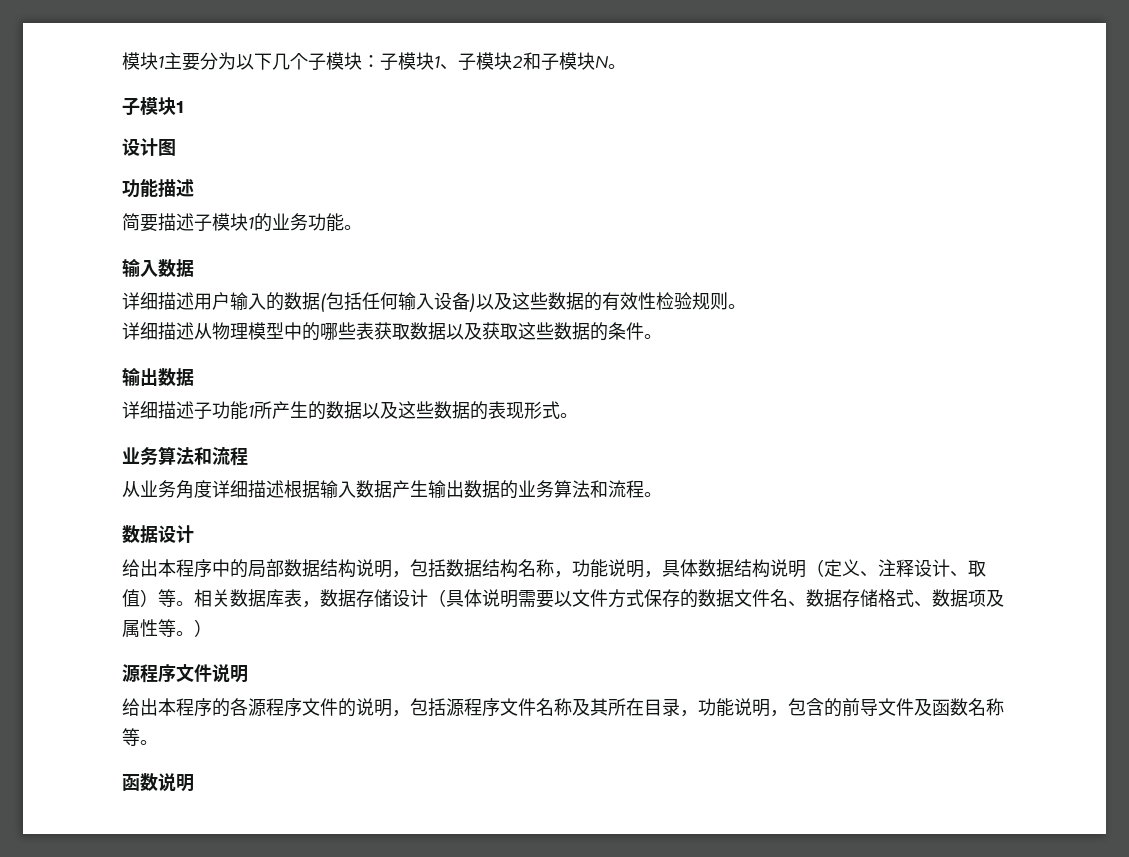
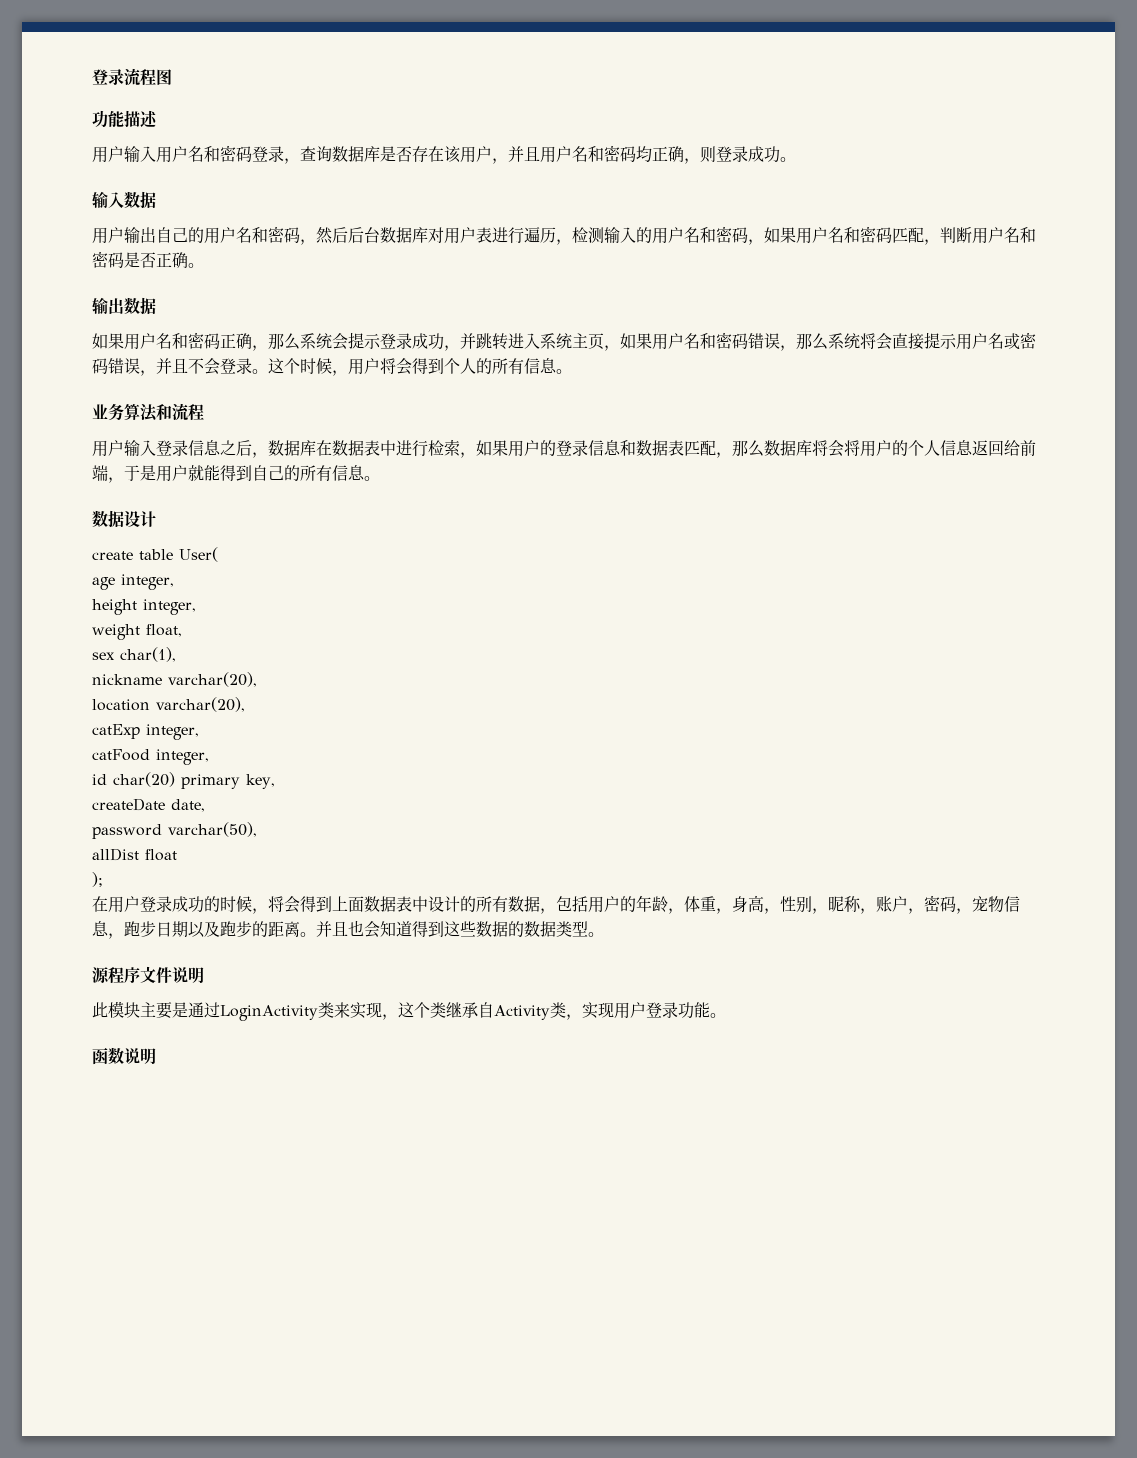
- 模块1主要分为以下几个子模块：子模块1、子模块2和子模块N。
- 子模块1
- 设计图
+ 登录流程图
  功能描述
- 简要描述子模块1的业务功能。
+ 用户输入用户名和密码登录，查询数据库是否存在该用户，并且用户名和密码均正确，则登录成功。
  输入数据
- 详细描述用户输入的数据(包括任何输入设备)以及这些数据的有效性检验规则。
- 详细描述从物理模型中的哪些表获取数据以及获取这些数据的条件。
+ 用户输出自己的用户名和密码，然后后台数据库对用户表进行遍历，检测输入的用户名和密码，如果用户名和密码匹配，判断用户名和密码是否正确。
  输出数据
- 详细描述子功能1所产生的数据以及这些数据的表现形式。
+ 如果用户名和密码正确，那么系统会提示登录成功，并跳转进入系统主页，如果用户名和密码错误，那么系统将会直接提示用户名或密码错误，并且不会登录。这个时候，用户将会得到个人的所有信息。
  业务算法和流程
- 从业务角度详细描述根据输入数据产生输出数据的业务算法和流程。
+ 用户输入登录信息之后，数据库在数据表中进行检索，如果用户的登录信息和数据表匹配，那么数据库将会将用户的个人信息返回给前端，于是用户就能得到自己的所有信息。
  数据设计
- 给出本程序中的局部数据结构说明，包括数据结构名称，功能说明，具体数据结构说明（定义、注释设计、取值）等。相关数据库表，数据存储设计（具体说明需要以文件方式保存的数据文件名、数据存储格式、数据项及属性等。）
+ create table User(
+ age integer,
+ height integer,
+ weight float,
+ sex char(1),
+ nickname varchar(20),
+ location varchar(20),
+ catExp integer,
+ catFood integer,
+ id char(20) primary key,
+ createDate date,
+ password varchar(50),
+ allDist float
+ );
+ 在用户登录成功的时候，将会得到上面数据表中设计的所有数据，包括用户的年龄，体重，身高，性别，昵称，账户，密码，宠物信息，跑步日期以及跑步的距离。并且也会知道得到这些数据的数据类型。
- 给出本程序的各源程序文件的说明，包括源程序文件名称及其所在目录，功能说明，包含的前导文件及函数名称等。
+ 此模块主要是通过LoginActivity类来实现，这个类继承自Activity类，实现用户登录功能。

